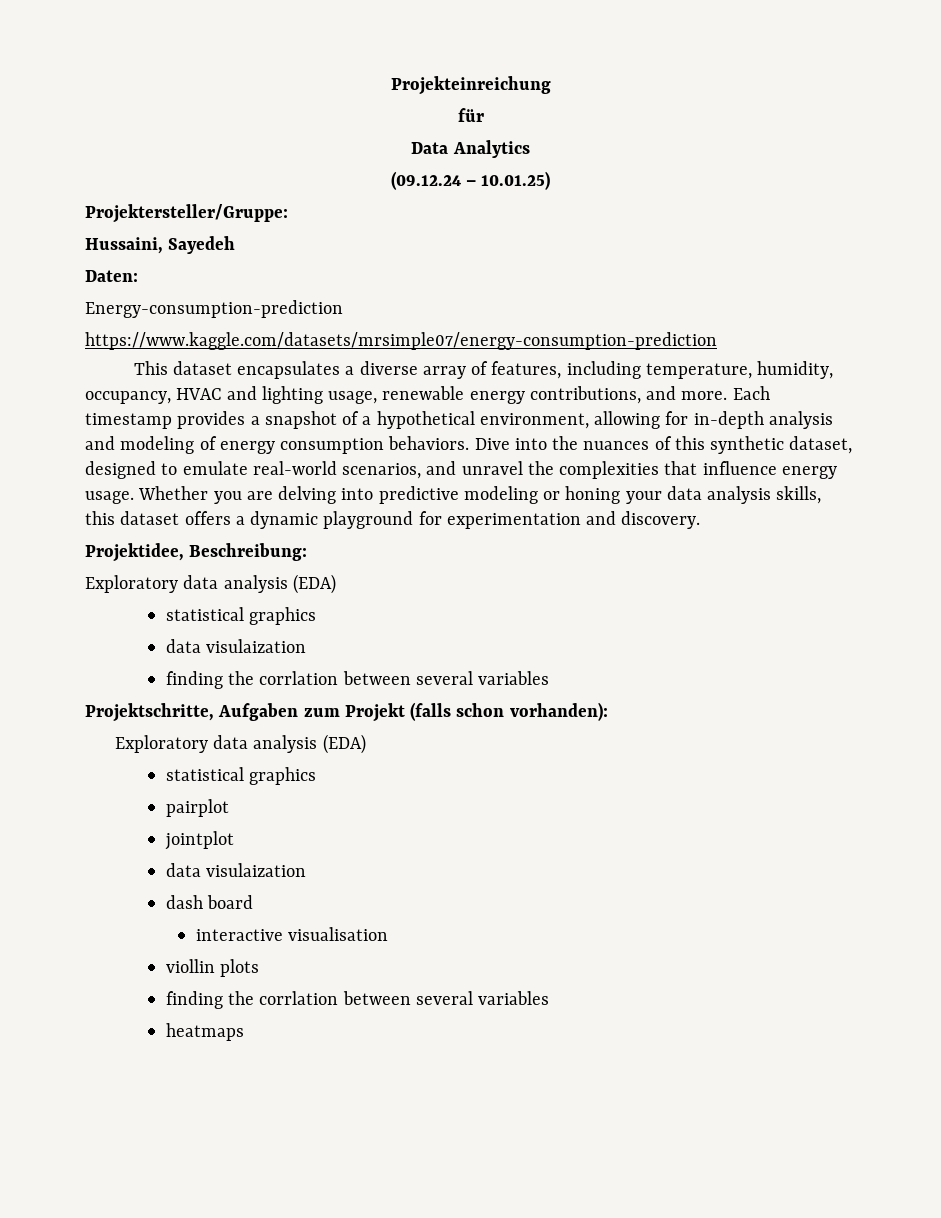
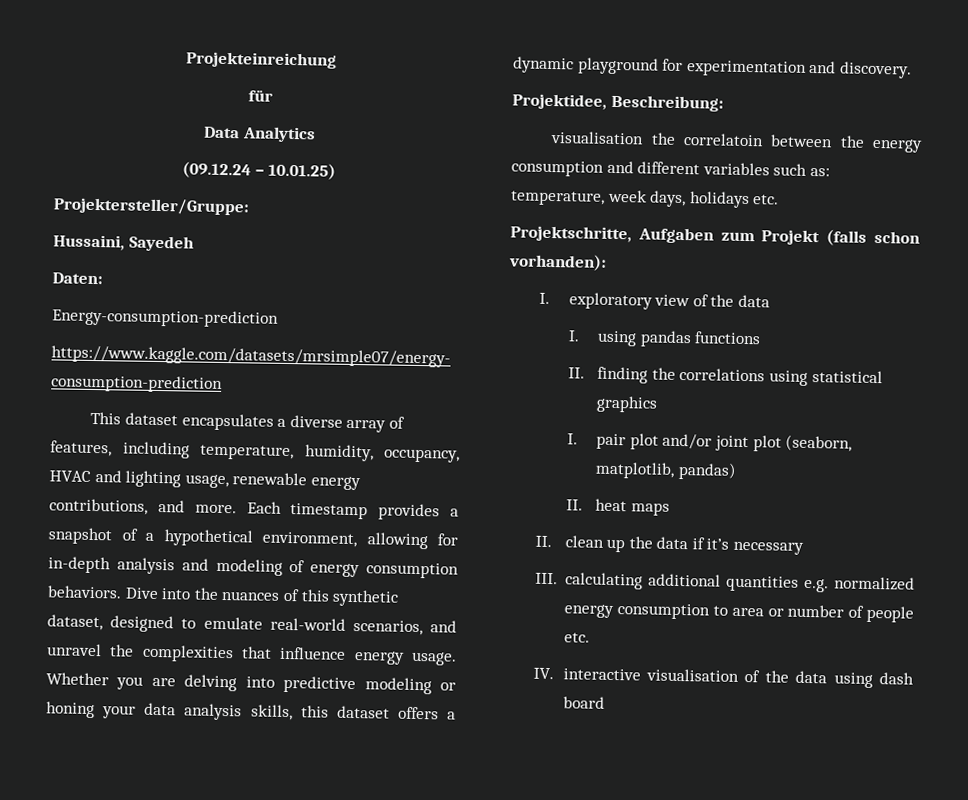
  Projektidee, Beschreibung:
- Exploratory data analysis (EDA)
- statistical graphics
- data visulaization
- finding the corrlation between several variables
+ visualisation the correlatoin between the energy consumption and different variables such as: temperature, week days, holidays etc.
  Projektschritte, Aufgaben zum Projekt (falls schon vorhanden):
- Exploratory data analysis (EDA)
- statistical graphics
- pairplot
- jointplot
- data visulaization
- dash board
- interactive visualisation
- viollin plots
- finding the corrlation between several variables
- heatmaps
+ I. exploratory view of the data
+ I. using pandas functions
+ II. finding the correlations using statistical graphics
+ I. pair plot and/or joint plot (seaborn, matplotlib, pandas)
+ II. heat maps
+ II. clean up the data if it’s necessary
+ III. calculating additional quantities e.g. normalized energy consumption to area or number of people etc.
+ IV. interactive visualisation of the data using dash board

